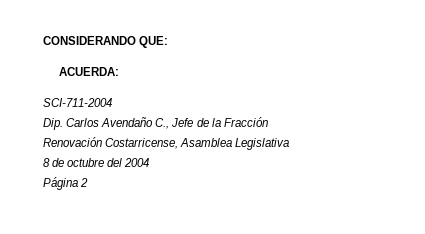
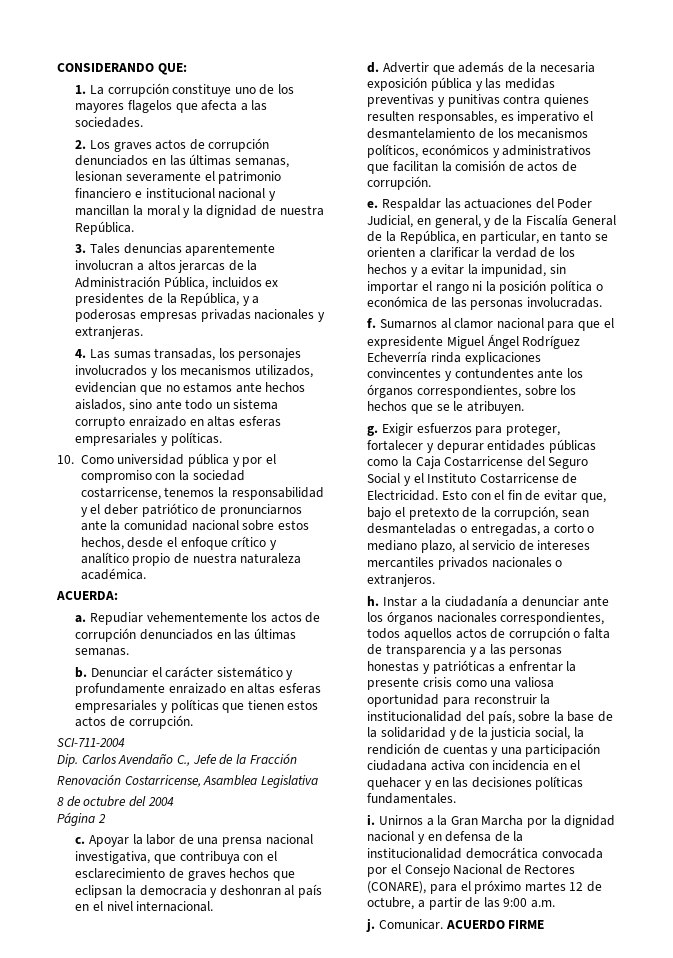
+ 1. La corrupción constituye uno de los mayores flagelos que afecta a las sociedades.
+ 2. Los graves actos de corrupción denunciados en las últimas semanas, lesionan severamente el patrimonio financiero e institucional nacional y mancillan la moral y la dignidad de nuestra República.
+ 3. Tales denuncias aparentemente involucran a altos jerarcas de la Administración Pública, incluidos ex presidentes de la República, y a poderosas empresas privadas nacionales y extranjeras.
+ 4. Las sumas transadas, los personajes involucrados y los mecanismos utilizados, evidencian que no estamos ante hechos aislados, sino ante todo un sistema corrupto enraizado en altas esferas empresariales y políticas.
+ 10. Como universidad pública y por el compromiso con la sociedad costarricense, tenemos la responsabilidad y el deber patriótico de pronunciarnos ante la comunidad nacional sobre estos hechos, desde el enfoque crítico y analítico propio de nuestra naturaleza académica.
  ACUERDA:
+ a. Repudiar vehementemente los actos de corrupción denunciados en las últimas semanas.
+ b. Denunciar el carácter sistemático y profundamente enraizado en altas esferas empresariales y políticas que tienen estos actos de corrupción.
+ c. Apoyar la labor de una prensa nacional investigativa, que contribuya con el esclarecimiento de graves hechos que eclipsan la democracia y deshonran al país en el nivel internacional.
+ d. Advertir que además de la necesaria exposición pública y las medidas preventivas y punitivas contra quienes resulten responsables, es imperativo el desmantelamiento de los mecanismos políticos, económicos y administrativos que facilitan la comisión de actos de corrupción.
+ e. Respaldar las actuaciones del Poder Judicial, en general, y de la Fiscalía General de la República, en particular, en tanto se orienten a clarificar la verdad de los hechos y a evitar la impunidad, sin importar el rango ni la posición política o económica de las personas involucradas.
+ f. Sumarnos al clamor nacional para que el expresidente Miguel Ángel Rodríguez Echeverría rinda explicaciones convincentes y contundentes ante los órganos correspondientes, sobre los hechos que se le atribuyen.
+ g. Exigir esfuerzos para proteger, fortalecer y depurar entidades públicas como la Caja Costarricense del Seguro Social y el Instituto Costarricense de Electricidad. Esto con el fin de evitar que, bajo el pretexto de la corrupción, sean desmanteladas o entregadas, a corto o mediano plazo, al servicio de intereses mercantiles privados nacionales o extranjeros.
+ h. Instar a la ciudadanía a denunciar ante los órganos nacionales correspondientes, todos aquellos actos de corrupción o falta de transparencia y a las personas honestas y patrióticas a enfrentar la presente crisis como una valiosa oportunidad para reconstruir la institucionalidad del país, sobre la base de la solidaridad y de la justicia social, la rendición de cuentas y una participación ciudadana activa con incidencia en el quehacer y en las decisiones políticas fundamentales.
+ i. Unirnos a la Gran Marcha por la dignidad nacional y en defensa de la institucionalidad democrática convocada por el Consejo Nacional de Rectores (CONARE), para el próximo martes 12 de octubre, a partir de las 9:00 a.m.
+ j. Comunicar. ACUERDO FIRME

